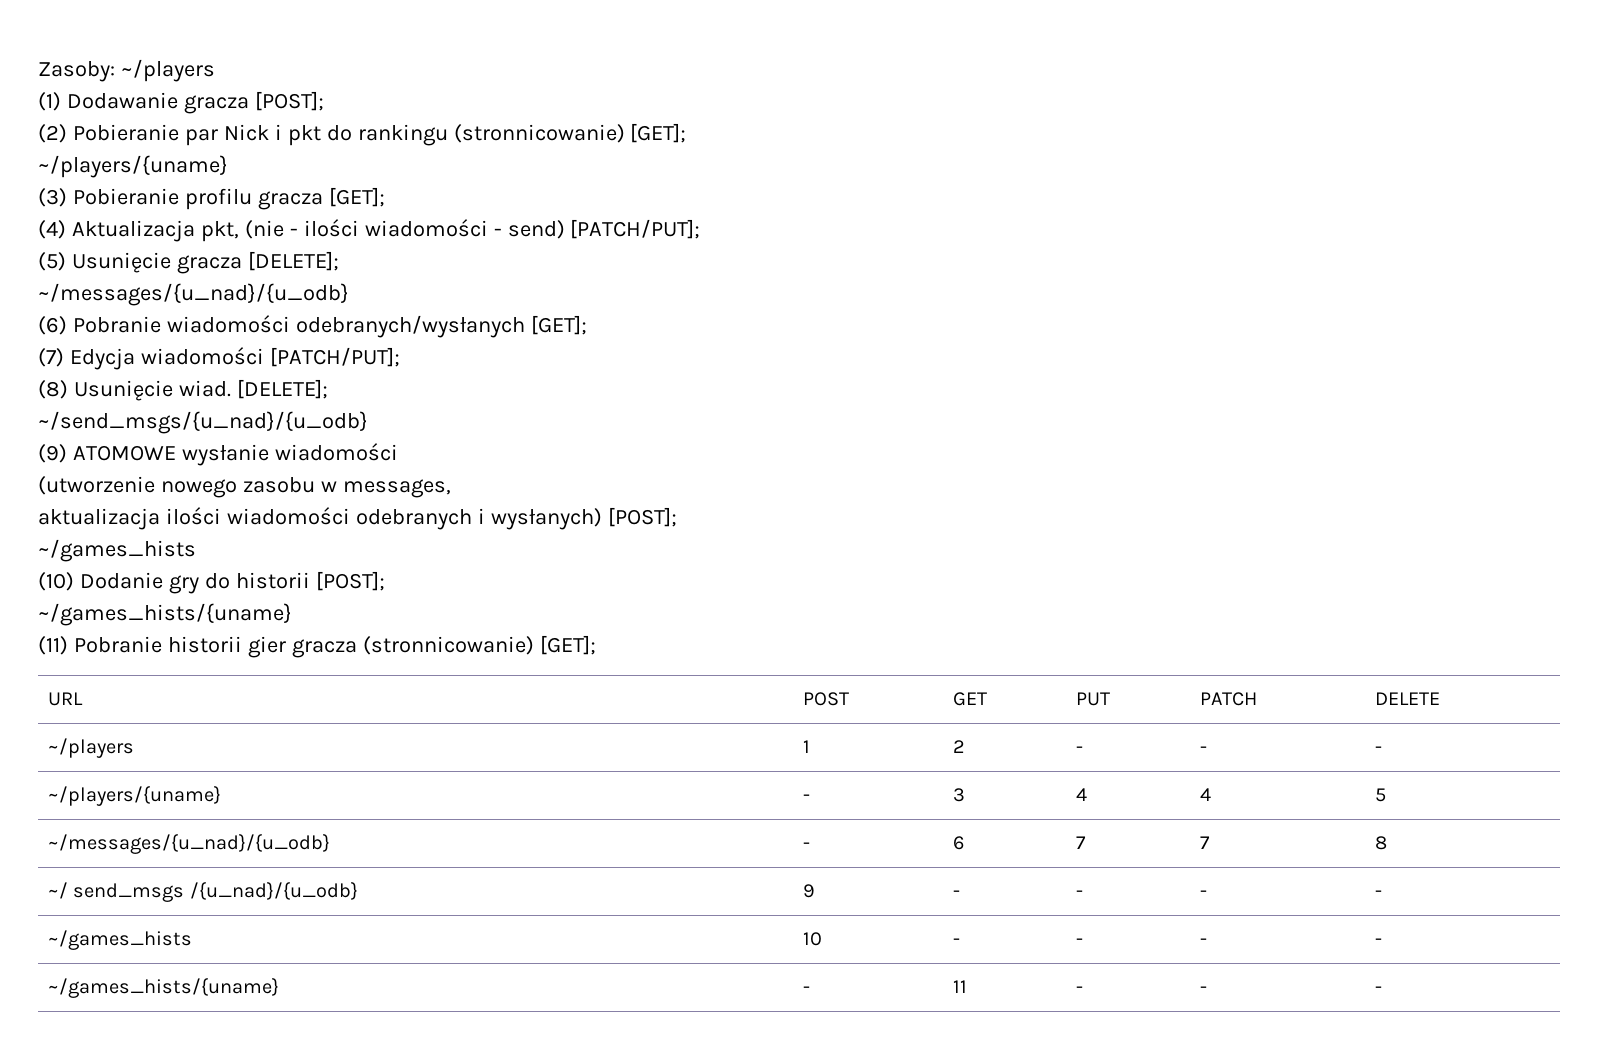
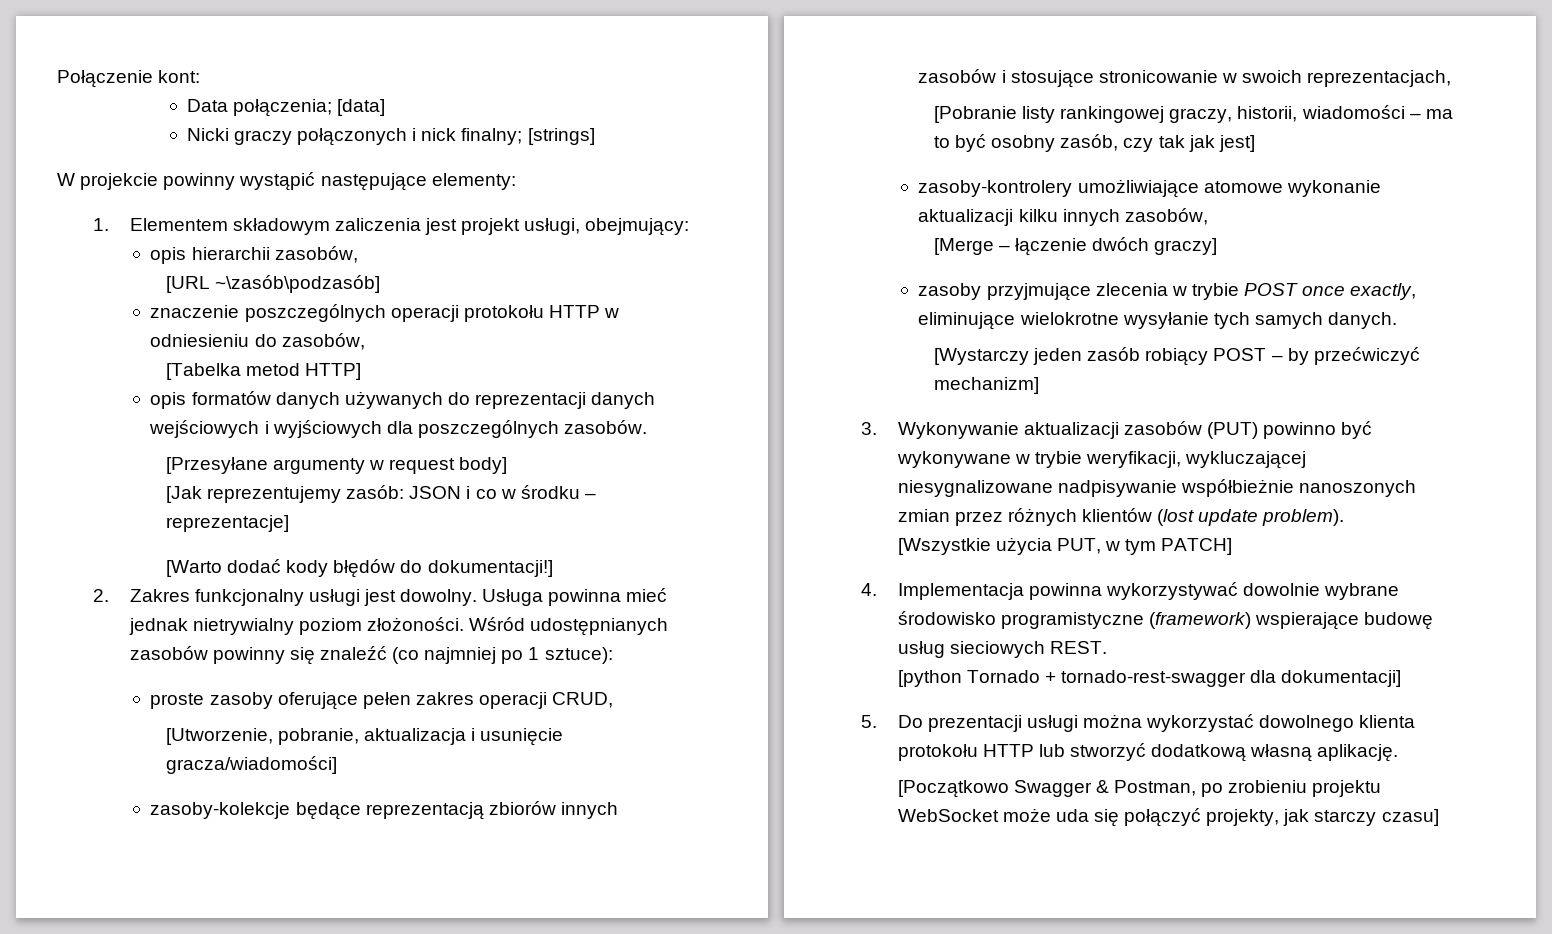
- Zasoby: ~/players
- (1) Dodawanie gracza [POST];
- (2) Pobieranie par Nick i pkt do rankingu (stronnicowanie) [GET];
- ~/players/{uname}
- (3) Pobieranie profilu gracza [GET];
- (4) Aktualizacja pkt, (nie - ilości wiadomości - send) [PATCH/PUT];
- (5) Usunięcie gracza [DELETE];
- ~/messages/{u_nad}/{u_odb}
- (6) Pobranie wiadomości odebranych/wysłanych [GET];
- (7) Edycja wiadomości [PATCH/PUT];
- (8) Usunięcie wiad. [DELETE];
- ~/send_msgs/{u_nad}/{u_odb}
- (9) ATOMOWE wysłanie wiadomości
- (utworzenie nowego zasobu w messages,
- aktualizacja ilości wiadomości odebranych i wysłanych) [POST];
- ~/games_hists
- (10) Dodanie gry do historii [POST];
- ~/games_hists/{uname}
- (11) Pobranie historii gier gracza (stronnicowanie) [GET];
- URL | POST | GET | PUT | PATCH | DELETE
- ~/players | 1 | 2 | - | - | -
- ~/players/{uname} | - | 3 | 4 | 4 | 5
- ~/messages/{u_nad}/{u_odb} | - | 6 | 7 | 7 | 8
- ~/ send_msgs /{u_nad}/{u_odb} | 9 | - | - | - | -
- ~/games_hists | 10 | - | - | - | -
- ~/games_hists/{uname} | - | 11 | - | - | -
+ Połączenie kont:
+ Data połączenia; [data]
+ Nicki graczy połączonych i nick finalny; [strings]
+ W projekcie powinny wystąpić następujące elementy:
+ 1. Elementem składowym zaliczenia jest projekt usługi, obejmujący:
+ opis hierarchii zasobów,
+ [URL ~\zasób\podzasób]
+ znaczenie poszczególnych operacji protokołu HTTP w odniesieniu do zasobów,
+ [Tabelka metod HTTP]
+ opis formatów danych używanych do reprezentacji danych wejściowych i wyjściowych dla poszczególnych zasobów.
+ [Przesyłane argumenty w request body]
+ [Jak reprezentujemy zasób: JSON i co w środku – reprezentacje]
+ [Warto dodać kody błędów do dokumentacji!]
+ 2. Zakres funkcjonalny usługi jest dowolny. Usługa powinna mieć jednak nietrywialny poziom złożoności. Wśród udostępnianych zasobów powinny się znaleźć (co najmniej po 1 sztuce):
+ proste zasoby oferujące pełen zakres operacji CRUD,
+ [Utworzenie, pobranie, aktualizacja i usunięcie gracza/wiadomości]
+ zasoby-kolekcje będące reprezentacją zbiorów innych zasobów i stosujące stronicowanie w swoich reprezentacjach,
+ [Pobranie listy rankingowej graczy, historii, wiadomości – ma to być osobny zasób, czy tak jak jest]
+ zasoby-kontrolery umożliwiające atomowe wykonanie aktualizacji kilku innych zasobów,
+ [Merge – łączenie dwóch graczy]
+ zasoby przyjmujące zlecenia w trybie POST once exactly, eliminujące wielokrotne wysyłanie tych samych danych.
+ [Wystarczy jeden zasób robiący POST – by przećwiczyć mechanizm]
+ 3. Wykonywanie aktualizacji zasobów (PUT) powinno być wykonywane w trybie weryfikacji, wykluczającej niesygnalizowane nadpisywanie współbieżnie nanoszonych zmian przez różnych klientów (lost update problem).
+ [Wszystkie użycia PUT, w tym PATCH]
+ 4. Implementacja powinna wykorzystywać dowolnie wybrane środowisko programistyczne (framework) wspierające budowę usług sieciowych REST.
+ [python Tornado + tornado-rest-swagger dla dokumentacji]
+ 5. Do prezentacji usługi można wykorzystać dowolnego klienta protokołu HTTP lub stworzyć dodatkową własną aplikację.
+ [Początkowo Swagger & Postman, po zrobieniu projektu WebSocket może uda się połączyć projekty, jak starczy czasu]

